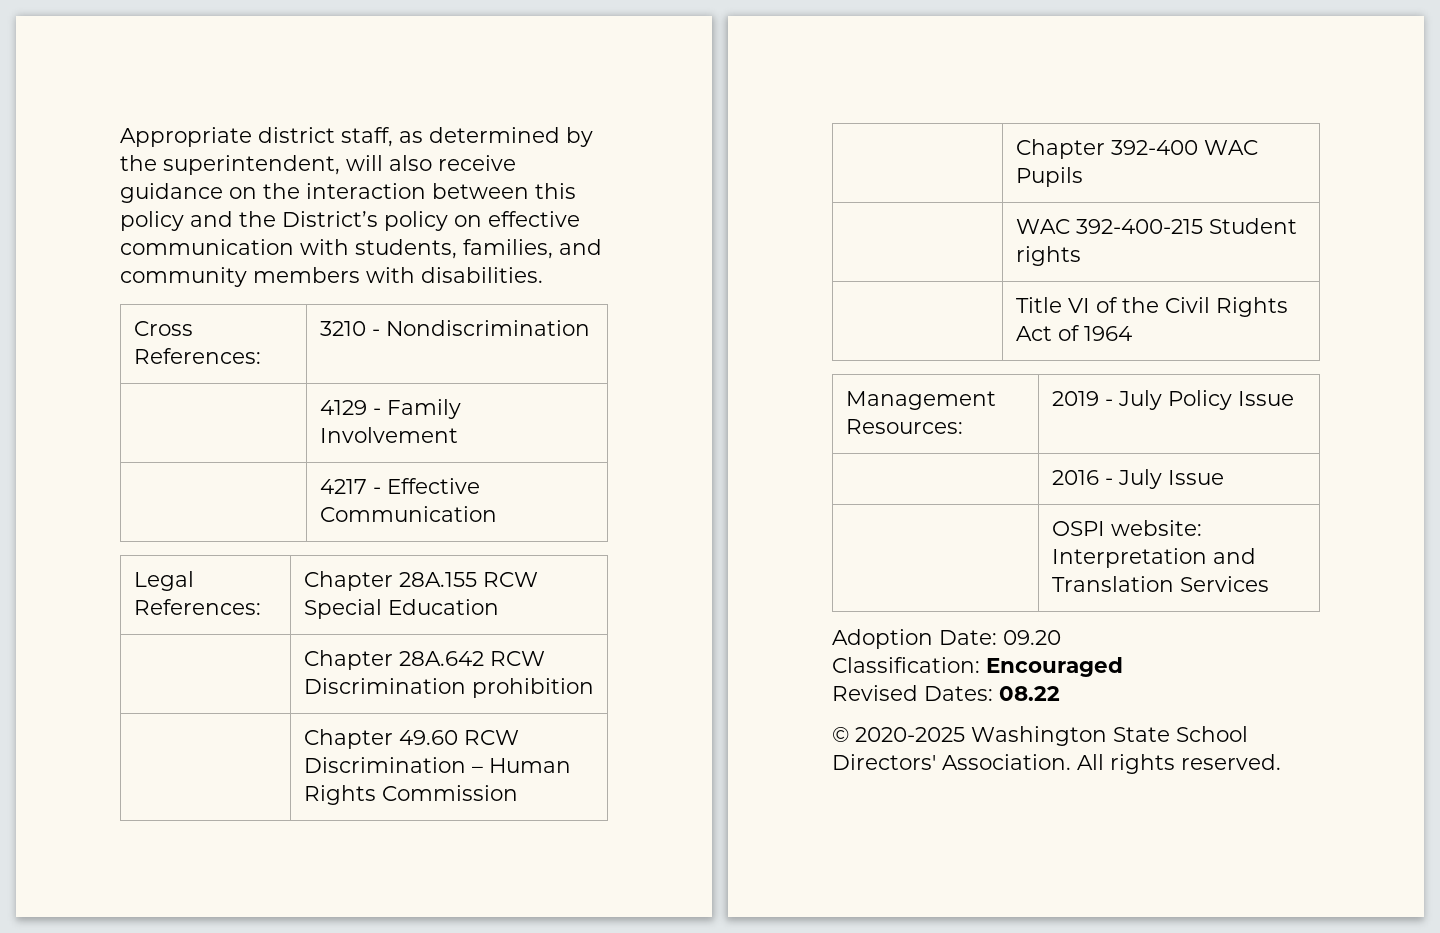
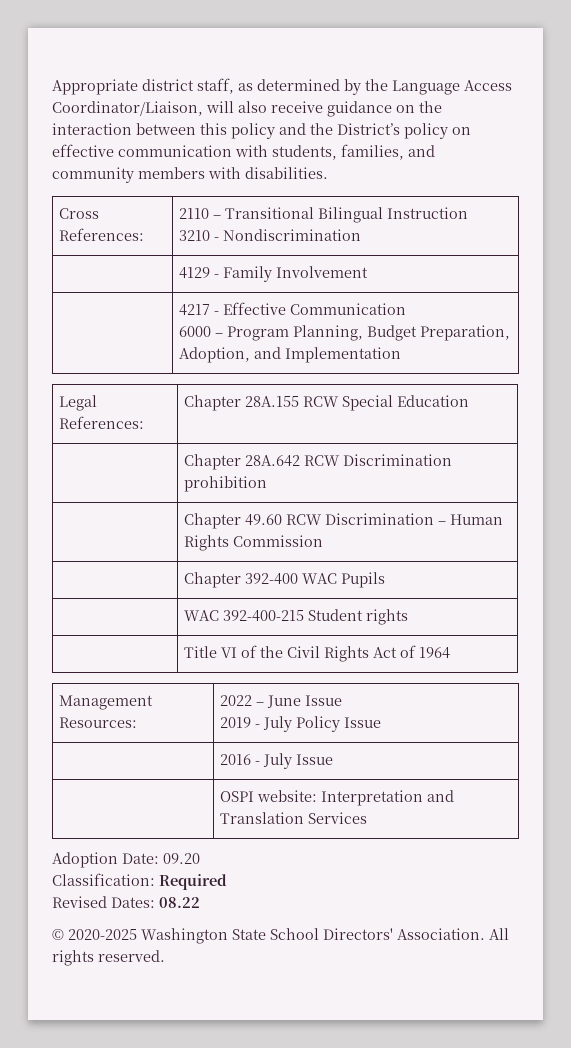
- Appropriate district staff, as determined by the superintendent, will also receive guidance on the interaction between this policy and the District’s policy on effective communication with students, families, and community members with disabilities.
+ Appropriate district staff, as determined by the Language Access Coordinator/Liaison, will also receive guidance on the interaction between this policy and the District’s policy on effective communication with students, families, and community members with disabilities.
- Cross References: | 3210 - Nondiscrimination
+ Cross References: | 2110 – Transitional Bilingual Instruction
+ 3210 - Nondiscrimination
  | 4217 - Effective Communication
+ 6000 – Program Planning, Budget Preparation, Adoption, and Implementation
- Management Resources: | 2019 - July Policy Issue
+ Management Resources: | 2022 – June Issue
+ 2019 - July Policy Issue
- Classification: Encouraged
+ Classification: Required

